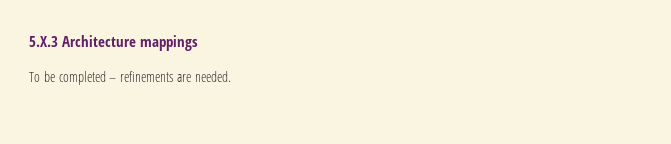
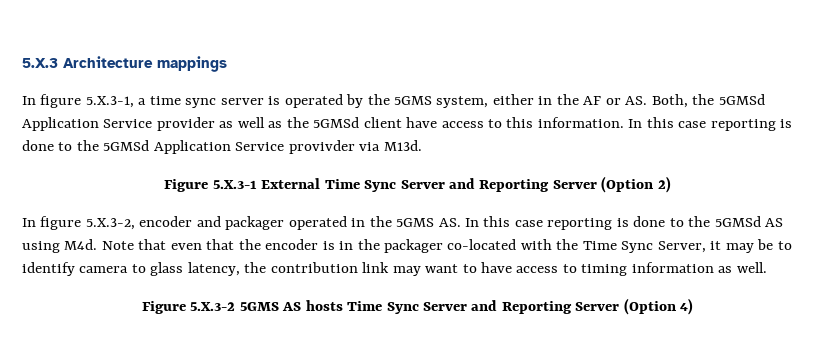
- To be completed – refinements are needed.
+ In figure 5.X.3-1, a time sync server is operated by the 5GMS system, either in the AF or AS. Both, the 5GMSd Application Service provider as well as the 5GMSd client have access to this information. In this case reporting is done to the 5GMSd Application Service provivder via M13d.
+ Figure 5.X.3-1 External Time Sync Server and Reporting Server (Option 2)
+ In figure 5.X.3-2, encoder and packager operated in the 5GMS AS. In this case reporting is done to the 5GMSd AS using M4d. Note that even that the encoder is in the packager co-located with the Time Sync Server, it may be to identify camera to glass latency, the contribution link may want to have access to timing information as well.
+ Figure 5.X.3-2 5GMS AS hosts Time Sync Server and Reporting Server (Option 4)

